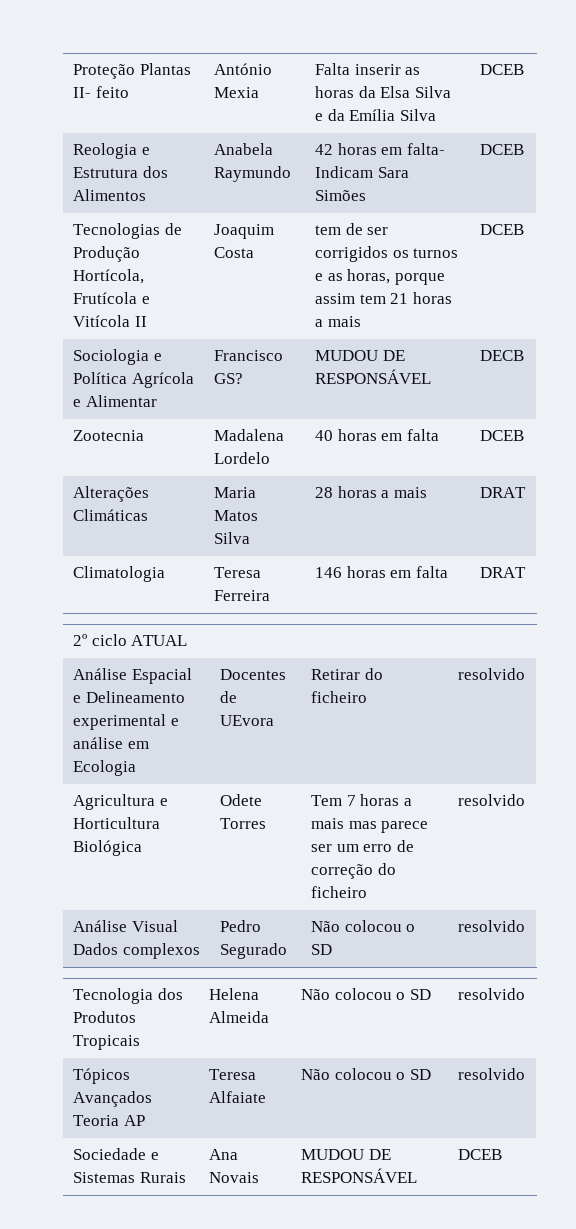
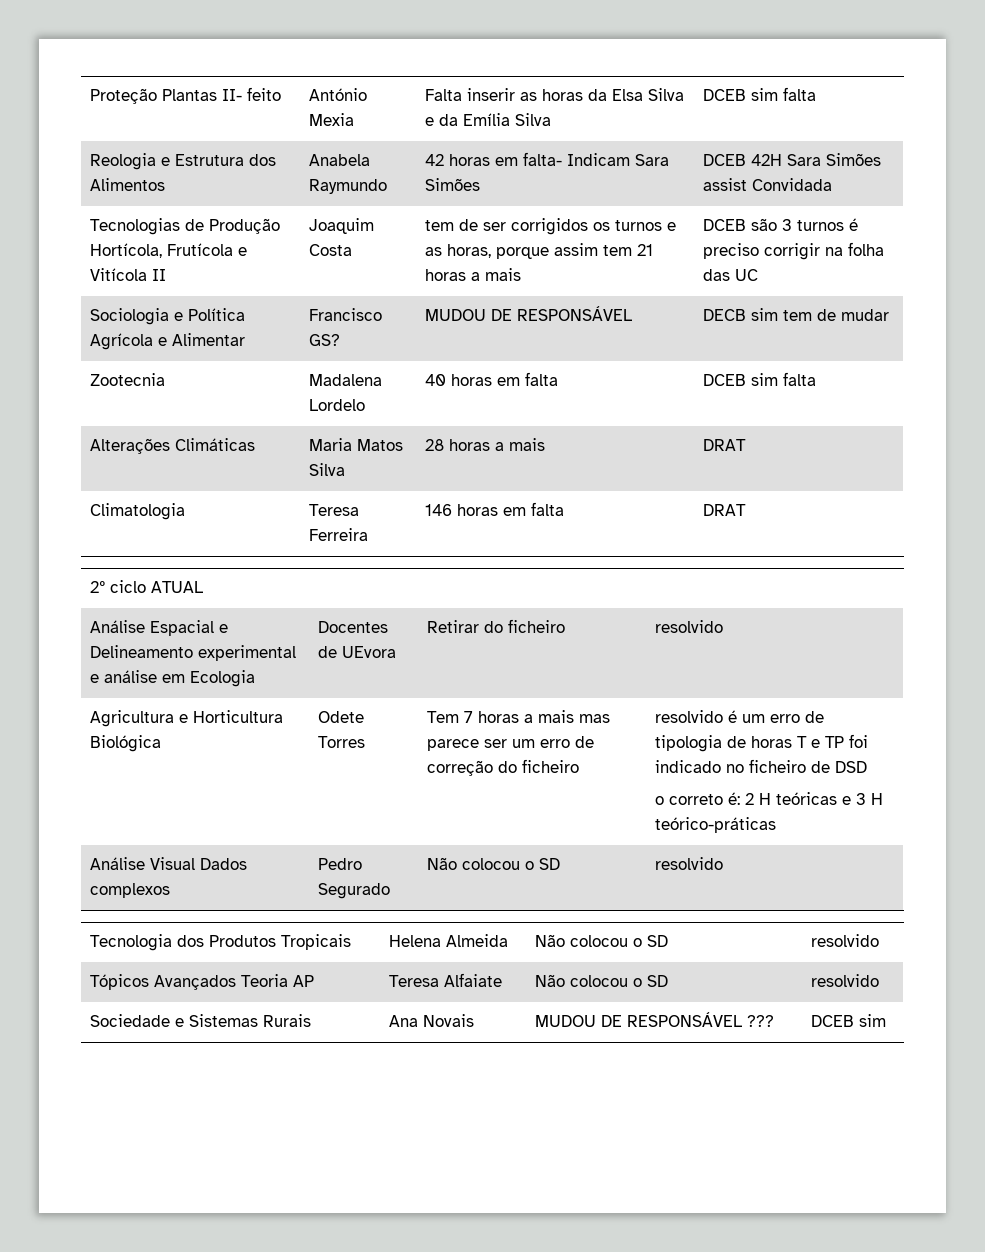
- Proteção Plantas II- feito | António Mexia | Falta inserir as horas da Elsa Silva e da Emília Silva | DCEB
+ Proteção Plantas II- feito | António Mexia | Falta inserir as horas da Elsa Silva e da Emília Silva | DCEB sim falta
- Reologia e Estrutura dos Alimentos | Anabela Raymundo | 42 horas em falta- Indicam Sara Simões | DCEB
+ Reologia e Estrutura dos Alimentos | Anabela Raymundo | 42 horas em falta- Indicam Sara Simões | DCEB 42H Sara Simões assist Convidada
- Tecnologias de Produção Hortícola, Frutícola e Vitícola II | Joaquim Costa | tem de ser corrigidos os turnos e as horas, porque assim tem 21 horas a mais | DCEB
+ Tecnologias de Produção Hortícola, Frutícola e Vitícola II | Joaquim Costa | tem de ser corrigidos os turnos e as horas, porque assim tem 21 horas a mais | DCEB são 3 turnos é preciso corrigir na folha das UC
- Sociologia e Política Agrícola e Alimentar | Francisco GS? | MUDOU DE RESPONSÁVEL | DECB
+ Sociologia e Política Agrícola e Alimentar | Francisco GS? | MUDOU DE RESPONSÁVEL | DECB sim tem de mudar
- Zootecnia | Madalena Lordelo | 40 horas em falta | DCEB
+ Zootecnia | Madalena Lordelo | 40 horas em falta | DCEB sim falta
- Tem 7 horas a mais mas parece ser um erro de correção do ficheiro | resolvido
+ Tem 7 horas a mais mas parece ser um erro de correção do ficheiro | resolvido é um erro de tipologia de horas T e TP foi indicado no ficheiro de DSD
+ o correto é: 2 H teóricas e 3 H teórico-práticas
- Sociedade e Sistemas Rurais | Ana Novais | MUDOU DE RESPONSÁVEL | DCEB
+ Sociedade e Sistemas Rurais | Ana Novais | MUDOU DE RESPONSÁVEL ??? | DCEB sim

